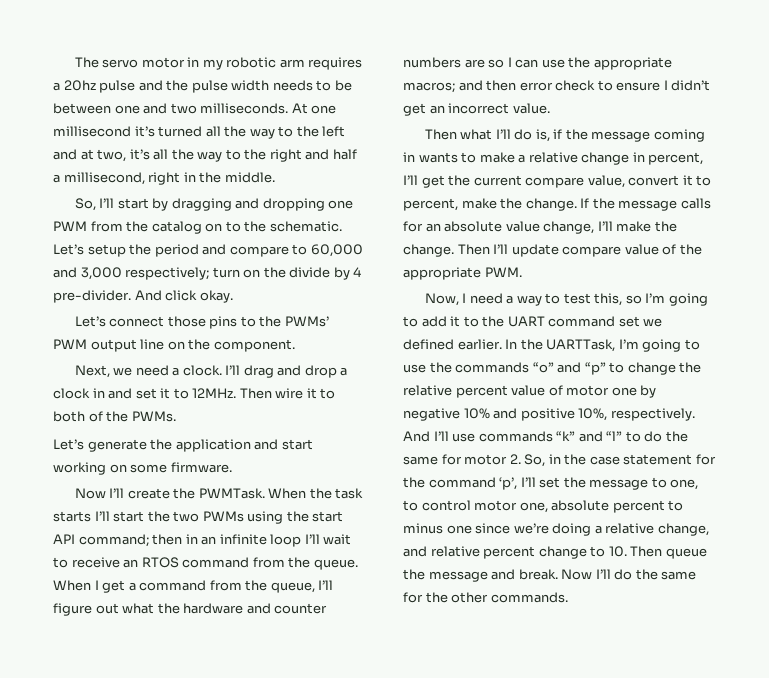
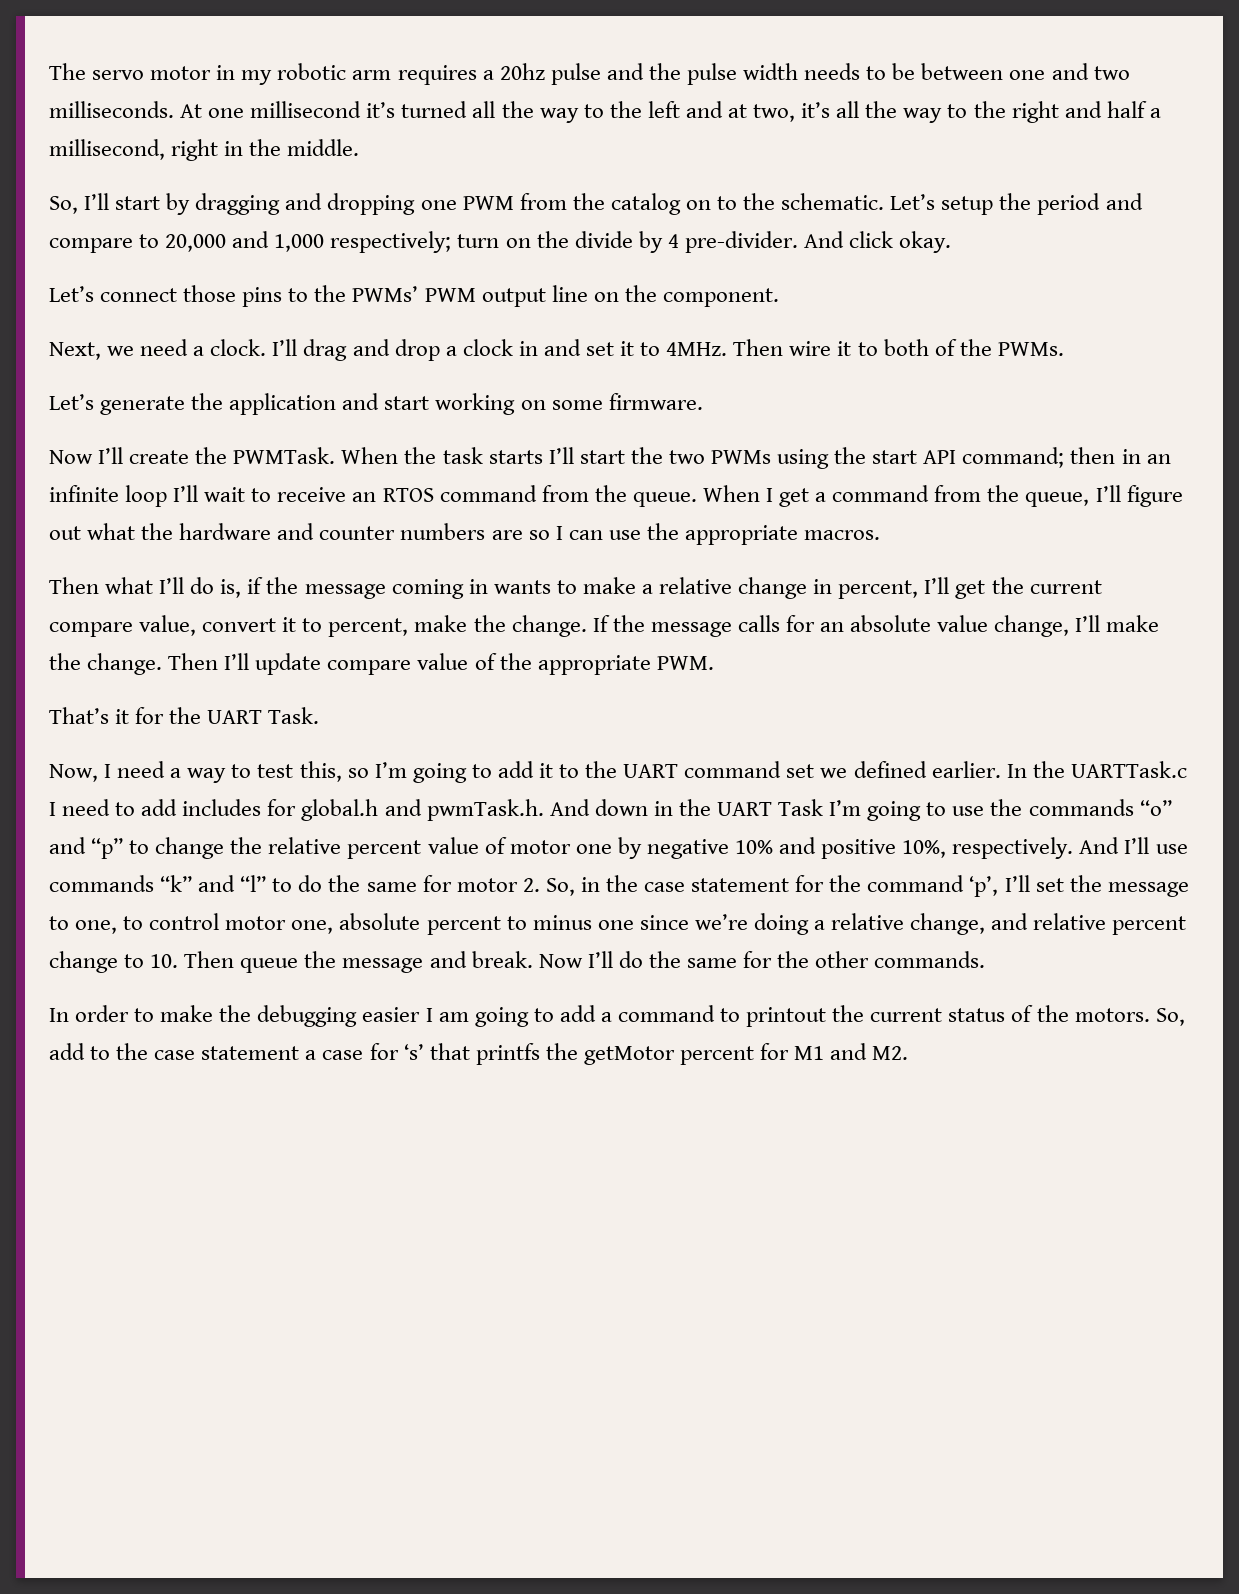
- Let’s setup the period and compare to 60,000 and 3,000 respectively; turn on the divide by 4 pre-divider.
+ Let’s setup the period and compare to 20,000 and 1,000 respectively; turn on the divide by 4 pre-divider.
- I’ll drag and drop a clock in and set it to 12MHz.
+ I’ll drag and drop a clock in and set it to 4MHz.
- When I get a command from the queue, I’ll figure out what the hardware and counter numbers are so I can use the appropriate macros; and then error check to ensure I didn’t get an incorrect value.
+ When I get a command from the queue, I’ll figure out what the hardware and counter numbers are so I can use the appropriate macros.
+ That’s it for the UART Task.
- In the UARTTask, I’m going to use the commands “o” and “p” to change the relative percent value of motor one by negative 10% and positive 10%, respectively.
+ In the UARTTask.c I need to add includes for global.h and pwmTask.h. And down in the UART Task I’m going to use the commands “o” and “p” to change the relative percent value of motor one by negative 10% and positive 10%, respectively.
+ In order to make the debugging easier I am going to add a command to printout the current status of the motors. So, add to the case statement a case for ‘s’ that printfs the getMotor percent for M1 and M2.

